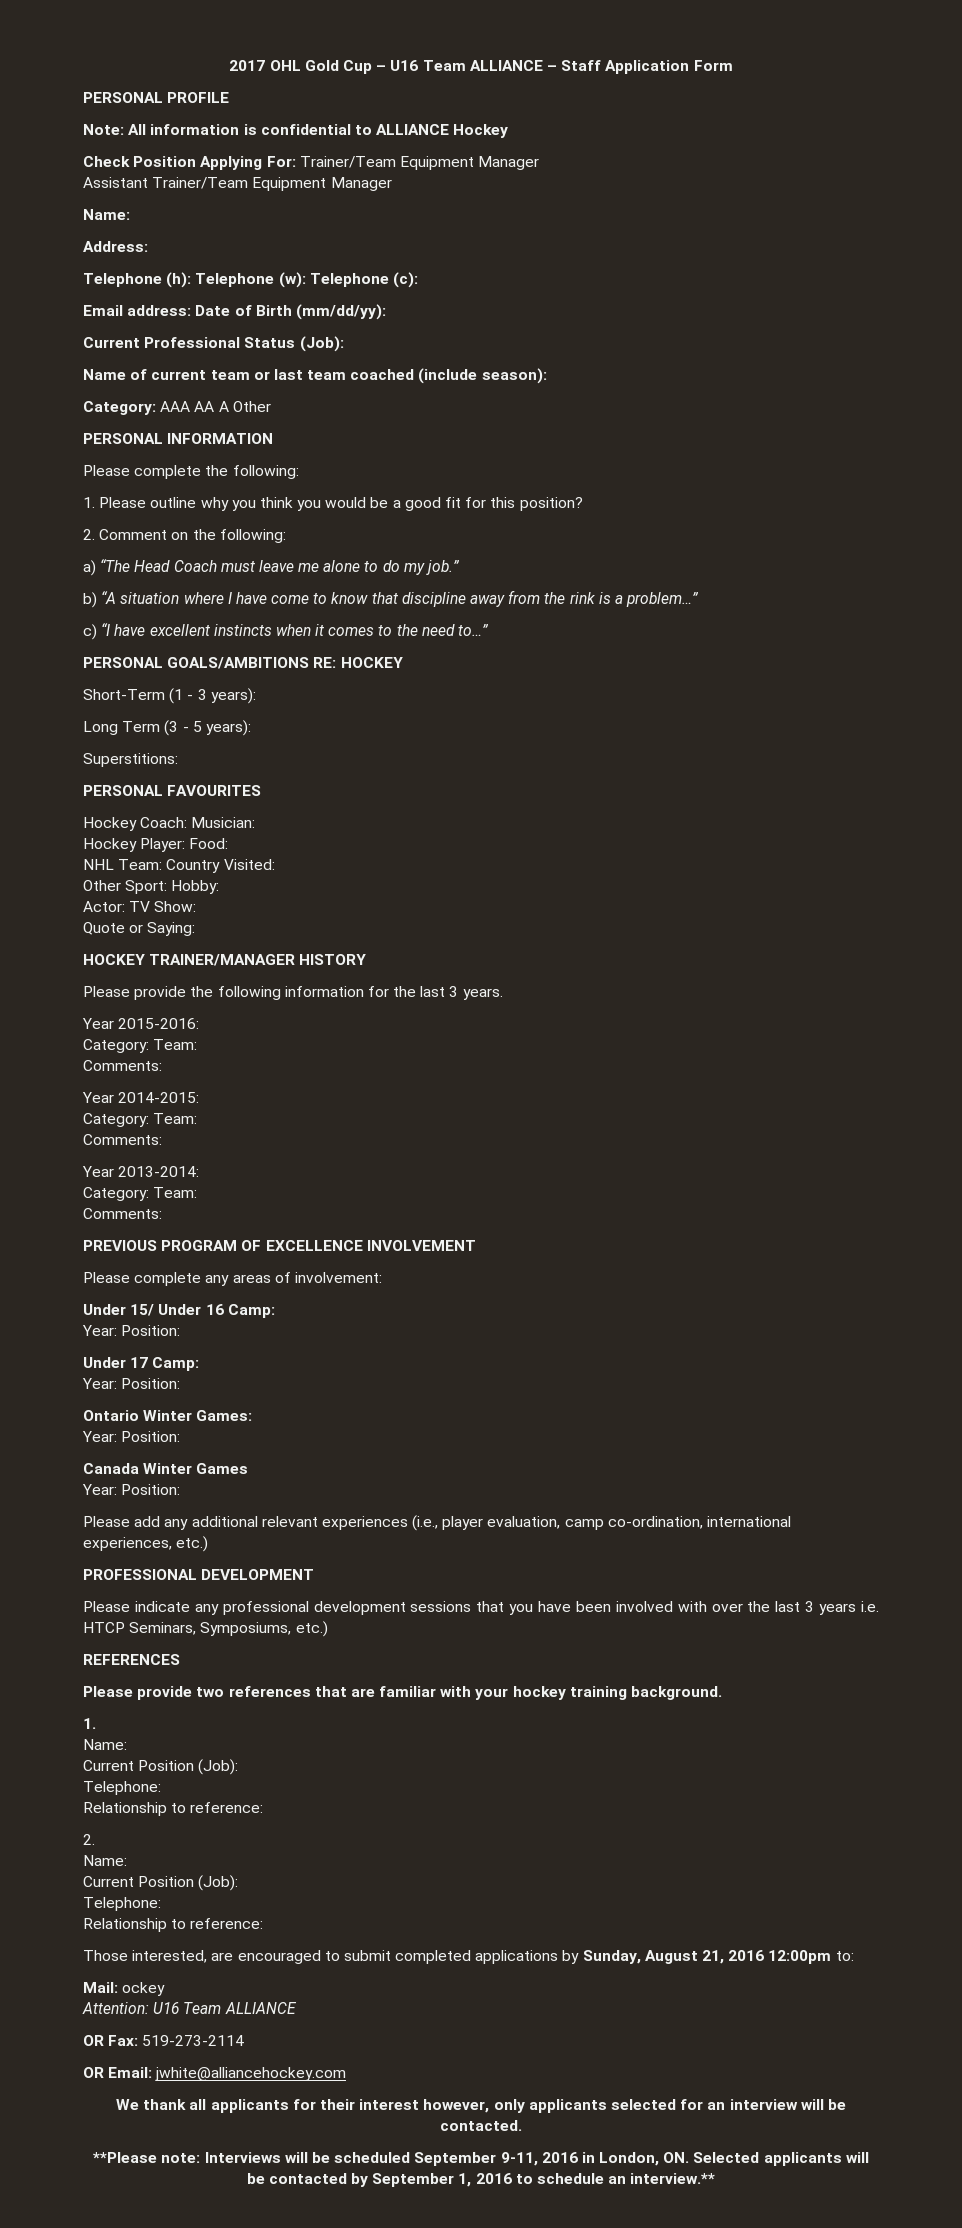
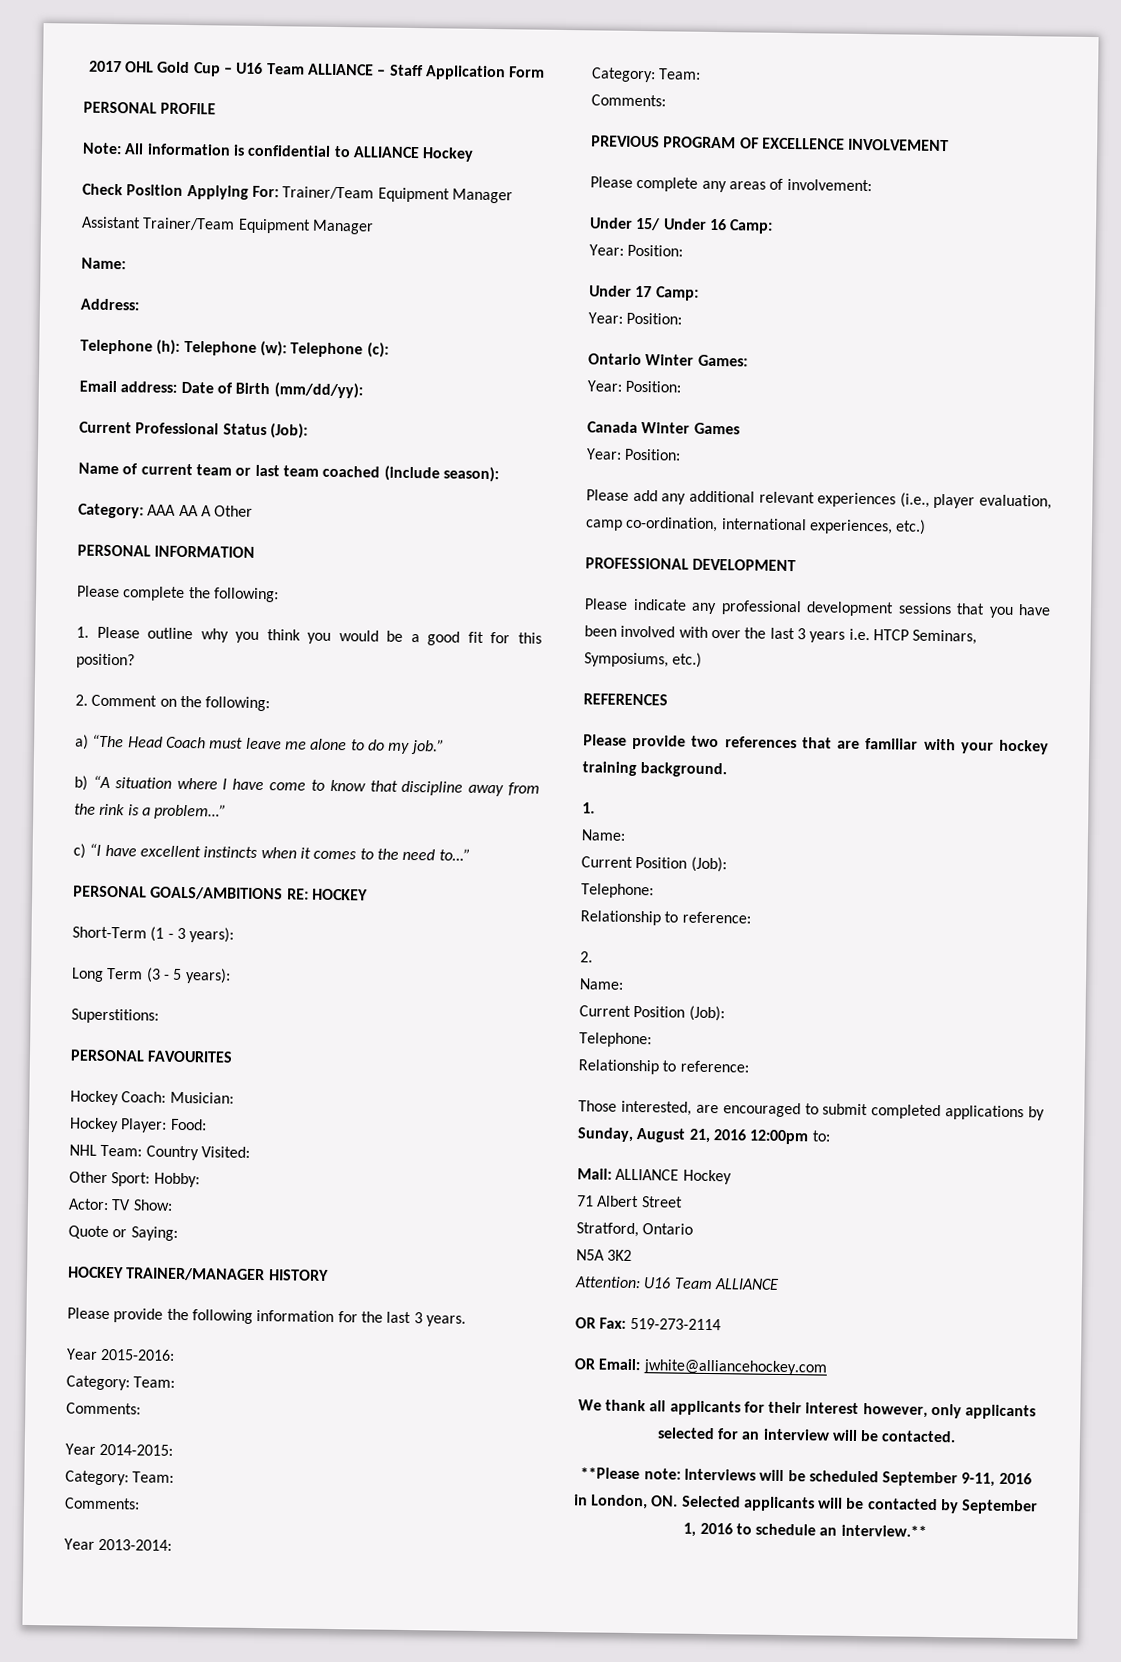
- Mail: ockey
+ Mail: ALLIANCE Hockey
+ 71 Albert Street
+ Stratford, Ontario
+ N5A 3K2

